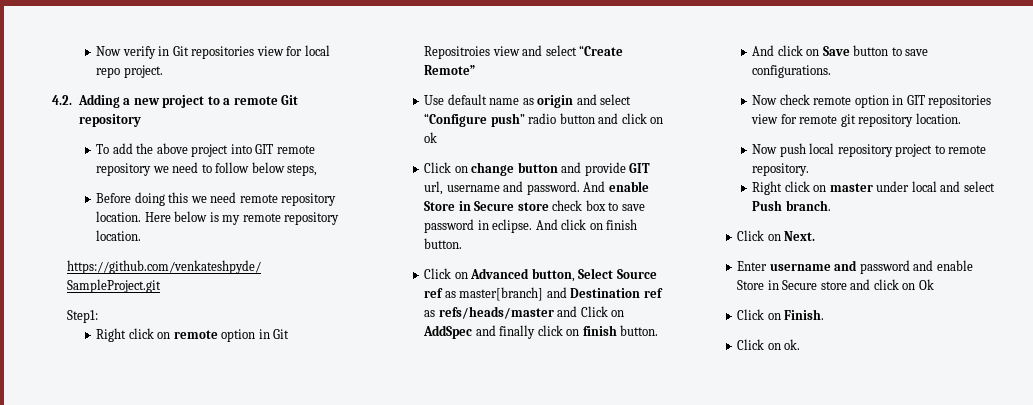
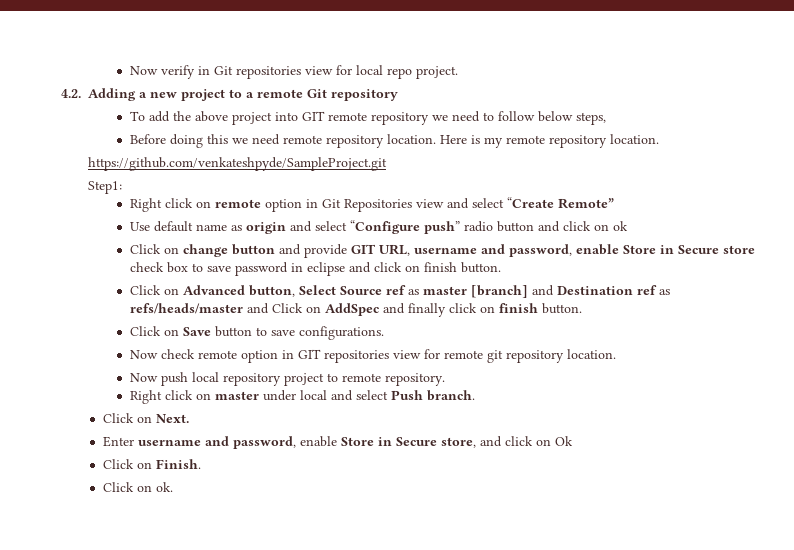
- Here below is my remote repository location.
+ Here is my remote repository location.
- Right click on remote option in Git Repositroies view and select “Create Remote”
+ Right click on remote option in Git Repositories view and select “Create Remote”
- Click on change button and provide GIT url, username and password. And enable Store in Secure store check box to save password in eclipse. And click on finish button.
+ Click on change button and provide GIT URL, username and password, enable Store in Secure store check box to save password in eclipse and click on finish button.
- Click on Advanced button, Select Source ref as master[branch] and Destination ref as refs/heads/master and Click on AddSpec and finally click on finish button.
+ Click on Advanced button, Select Source ref as master [branch] and Destination ref as refs/heads/master and Click on AddSpec and finally click on finish button.
- And click on Save button to save configurations.
+ Click on Save button to save configurations.
- Enter username and password and enable Store in Secure store and click on Ok
+ Enter username and password, enable Store in Secure store, and click on Ok

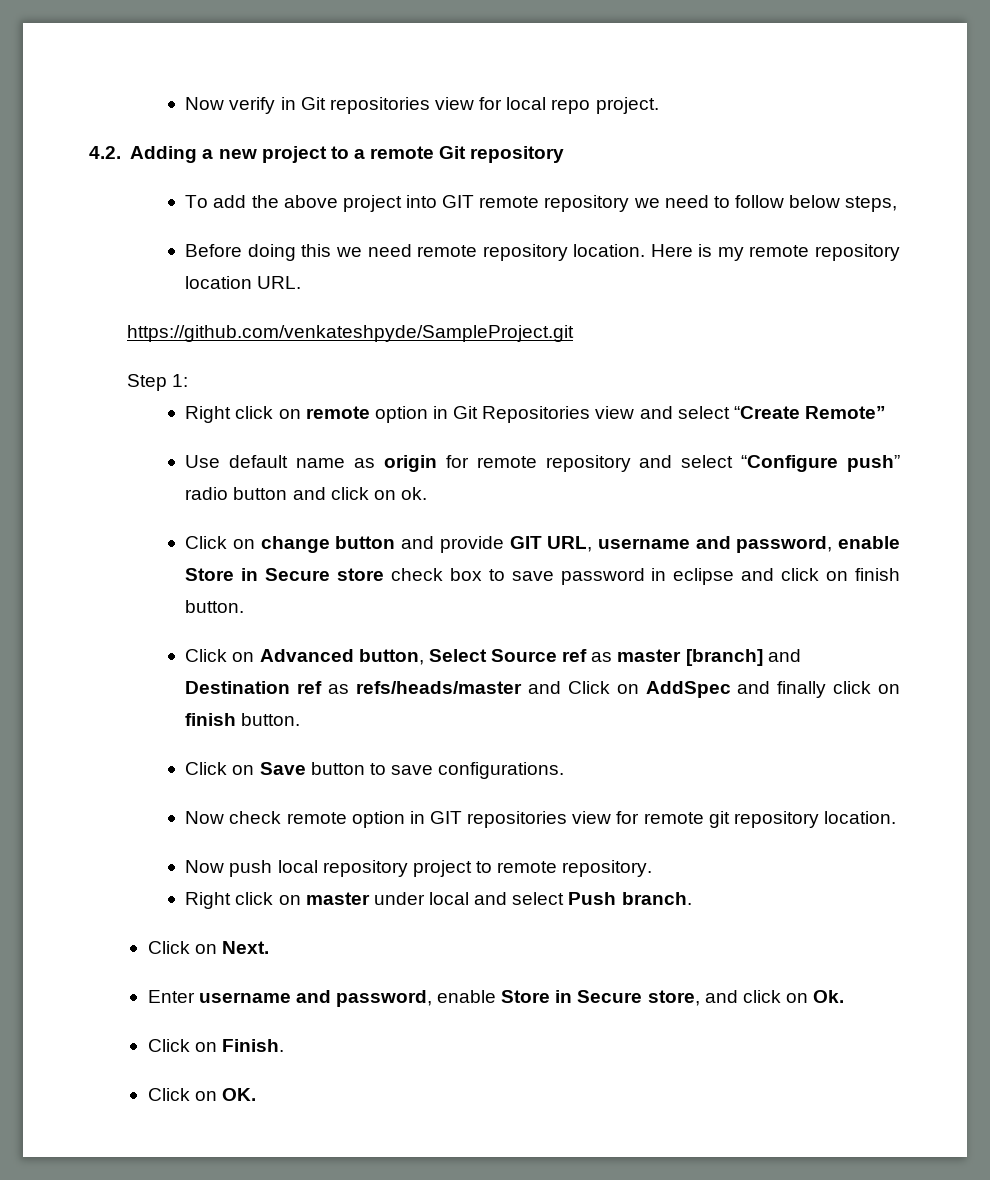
- Here is my remote repository location.
+ Here is my remote repository location URL.
- Step1:
+ Step 1:
- Use default name as origin and select “Configure push” radio button and click on ok
+ Use default name as origin for remote repository and select “Configure push” radio button and click on ok.
- Enter username and password, enable Store in Secure store, and click on Ok
+ Enter username and password, enable Store in Secure store, and click on Ok.
- Click on ok.
+ Click on OK.

